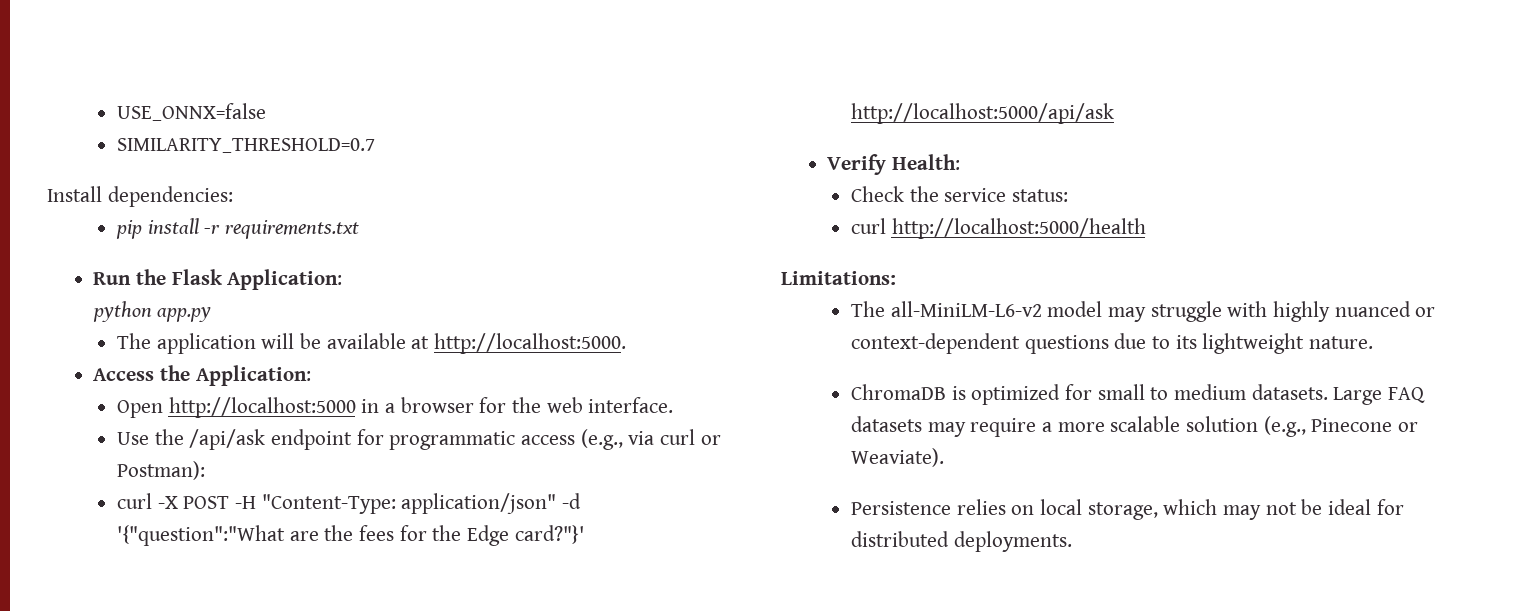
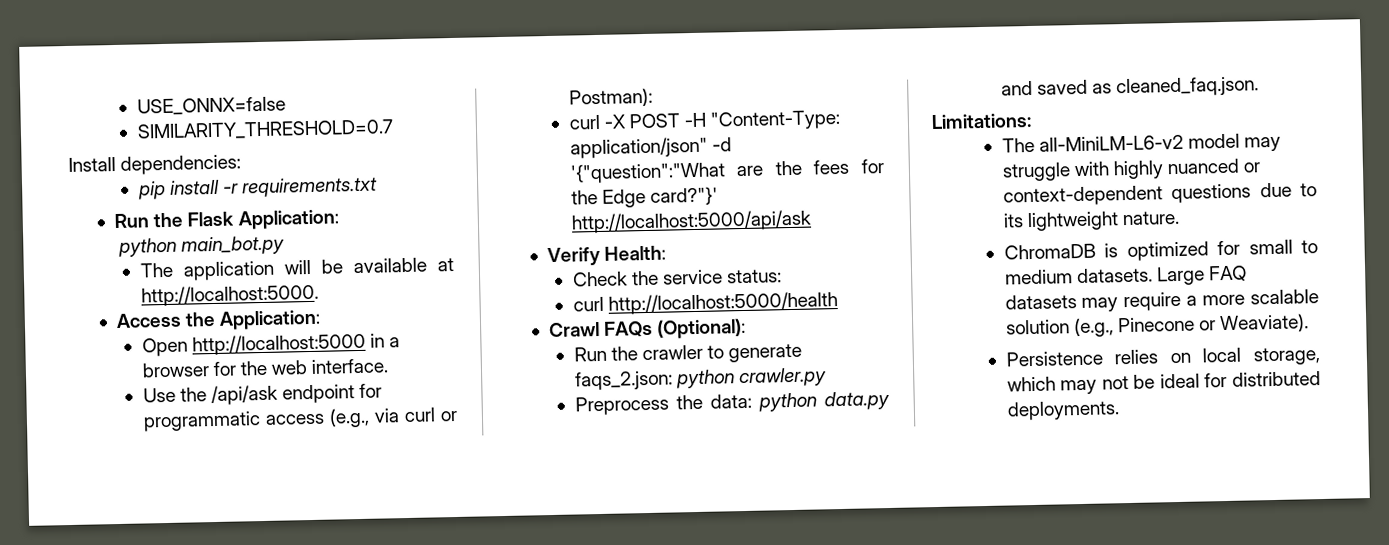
- python app.py
+ python main_bot.py
+ Crawl FAQs (Optional):
+ Run the crawler to generate faqs_2.json: python crawler.py
+ Preprocess the data: python data.py and saved as cleaned_faq.json.

